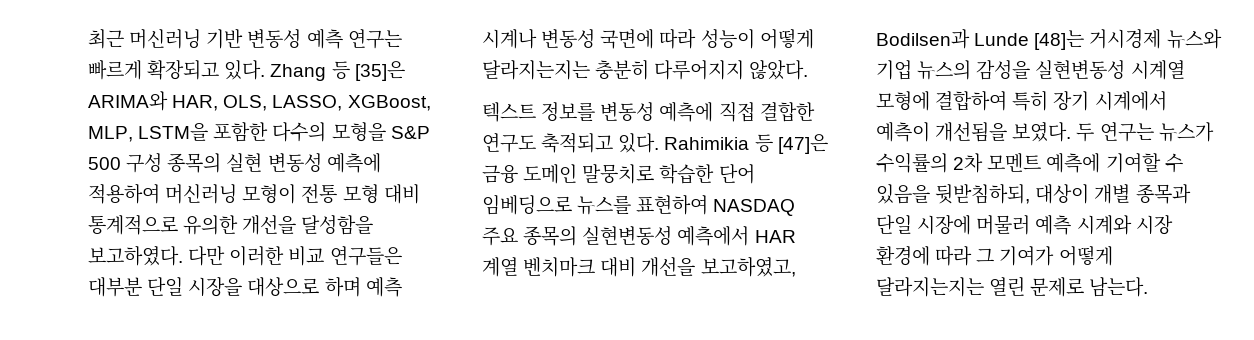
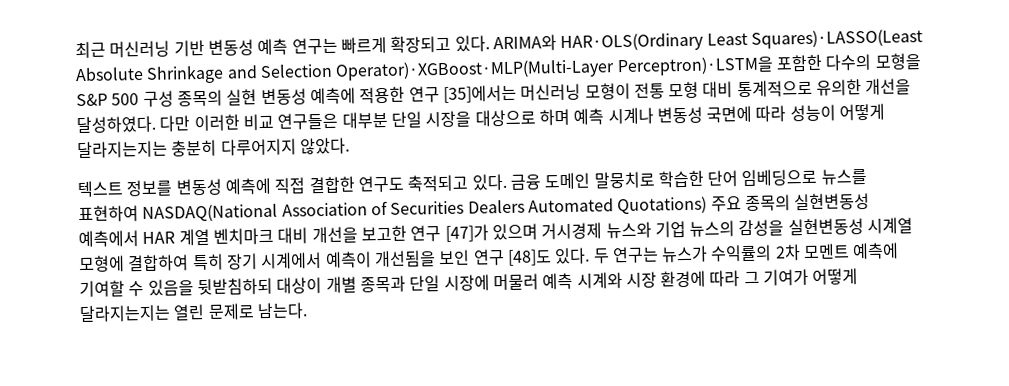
- Zhang 등 [35]은 ARIMA와 HAR, OLS, LASSO, XGBoost, MLP, LSTM을 포함한 다수의 모형을 S&P 500 구성 종목의 실현 변동성 예측에 적용하여 머신러닝 모형이 전통 모형 대비 통계적으로 유의한 개선을 달성함을 보고하였다.
+ ARIMA와 HAR·OLS(Ordinary Least Squares)·LASSO(Least Absolute Shrinkage and Selection Operator)·XGBoost·MLP(Multi-Layer Perceptron)·LSTM을 포함한 다수의 모형을 S&P 500 구성 종목의 실현 변동성 예측에 적용한 연구 [35]에서는 머신러닝 모형이 전통 모형 대비 통계적으로 유의한 개선을 달성하였다.
- Rahimikia 등 [47]은 금융 도메인 말뭉치로 학습한 단어 임베딩으로 뉴스를 표현하여 NASDAQ 주요 종목의 실현변동성 예측에서 HAR 계열 벤치마크 대비 개선을 보고하였고, Bodilsen과 Lunde [48]는 거시경제 뉴스와 기업 뉴스의 감성을 실현변동성 시계열 모형에 결합하여 특히 장기 시계에서 예측이 개선됨을 보였다.
+ 금융 도메인 말뭉치로 학습한 단어 임베딩으로 뉴스를 표현하여 NASDAQ(National Association of Securities Dealers Automated Quotations) 주요 종목의 실현변동성 예측에서 HAR 계열 벤치마크 대비 개선을 보고한 연구 [47]가 있으며 거시경제 뉴스와 기업 뉴스의 감성을 실현변동성 시계열 모형에 결합하여 특히 장기 시계에서 예측이 개선됨을 보인 연구 [48]도 있다.
- 두 연구는 뉴스가 수익률의 2차 모멘트 예측에 기여할 수 있음을 뒷받침하되, 대상이 개별 종목과 단일 시장에 머물러 예측 시계와 시장 환경에 따라 그 기여가 어떻게 달라지는지는 열린 문제로 남는다.
+ 두 연구는 뉴스가 수익률의 2차 모멘트 예측에 기여할 수 있음을 뒷받침하되 대상이 개별 종목과 단일 시장에 머물러 예측 시계와 시장 환경에 따라 그 기여가 어떻게 달라지는지는 열린 문제로 남는다.

